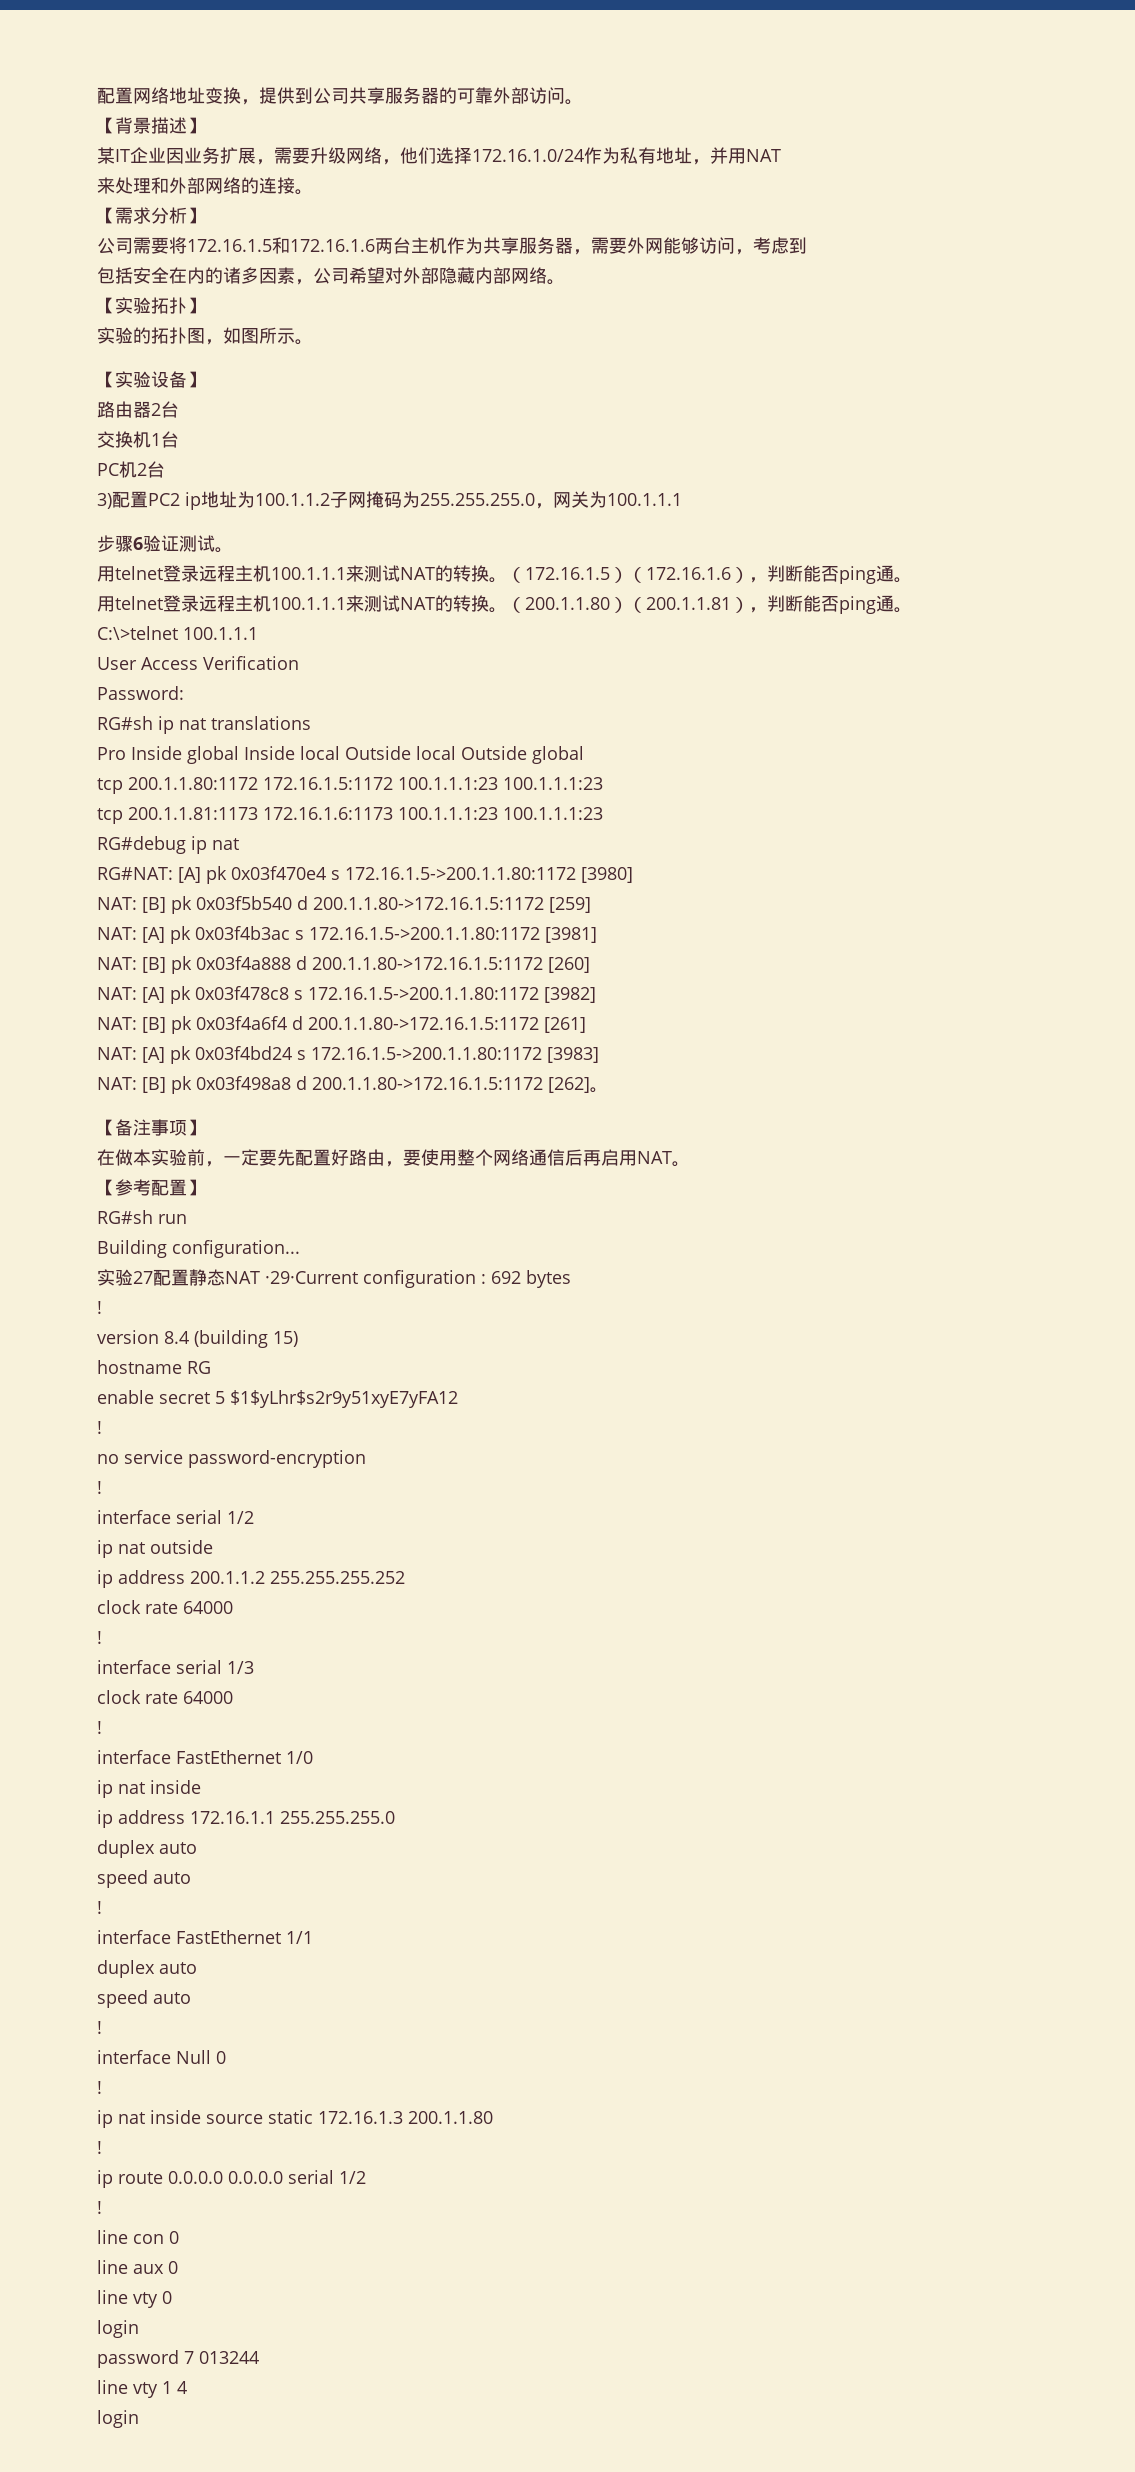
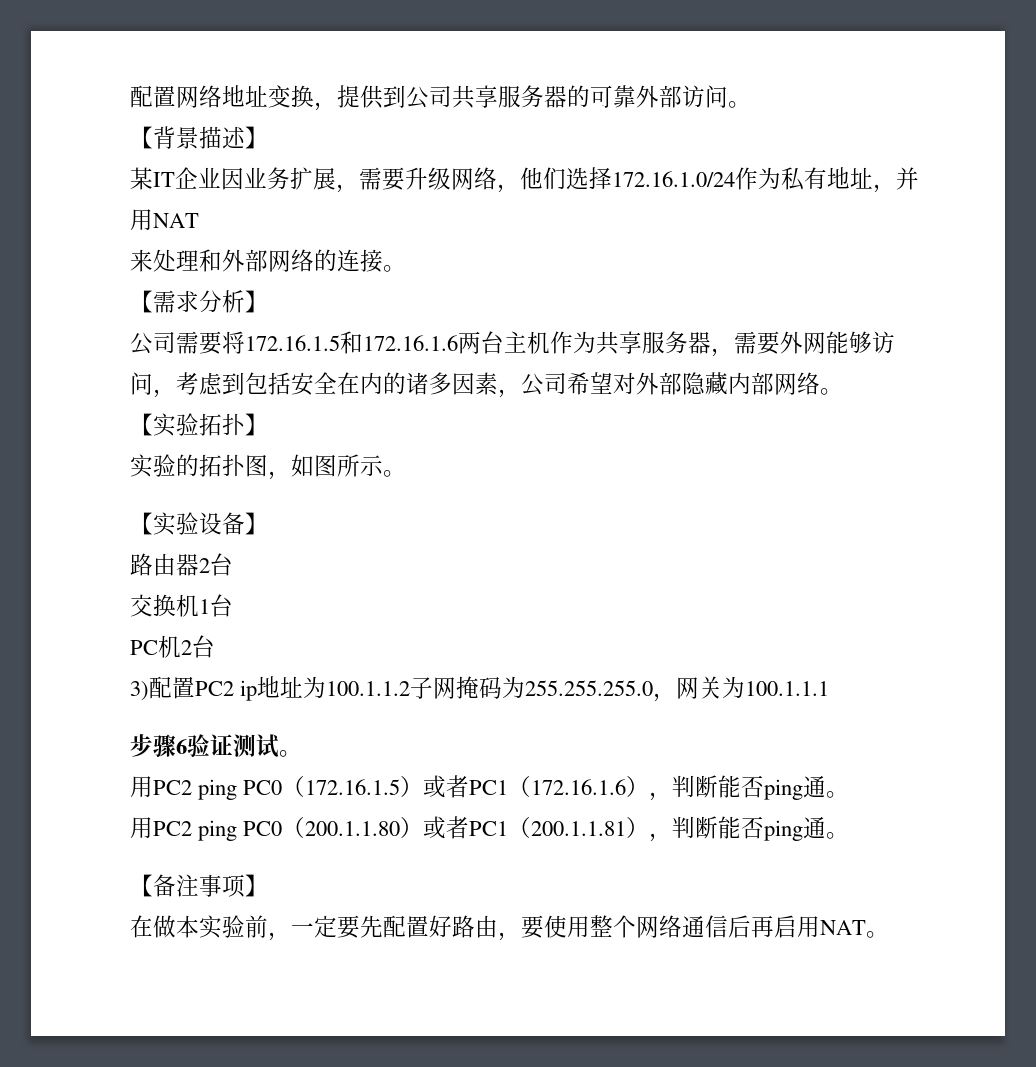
- 公司需要将172.16.1.5和172.16.1.6两台主机作为共享服务器，需要外网能够访问，考虑到
- 包括安全在内的诸多因素，公司希望对外部隐藏内部网络。
+ 公司需要将172.16.1.5和172.16.1.6两台主机作为共享服务器，需要外网能够访问，考虑到包括安全在内的诸多因素，公司希望对外部隐藏内部网络。
- 用telnet登录远程主机100.1.1.1来测试NAT的转换。（172.16.1.5）（172.16.1.6），判断能否ping通。
+ 用PC2 ping PC0（172.16.1.5）或者PC1（172.16.1.6），判断能否ping通。
- 用telnet登录远程主机100.1.1.1来测试NAT的转换。（200.1.1.80）（200.1.1.81），判断能否ping通。
+ 用PC2 ping PC0（200.1.1.80）或者PC1（200.1.1.81），判断能否ping通。
- C:\>telnet 100.1.1.1
- User Access Verification
- Password:
- RG#sh ip nat translations
- Pro Inside global Inside local Outside local Outside global
- tcp 200.1.1.80:1172 172.16.1.5:1172 100.1.1.1:23 100.1.1.1:23
- tcp 200.1.1.81:1173 172.16.1.6:1173 100.1.1.1:23 100.1.1.1:23
- RG#debug ip nat
- RG#NAT: [A] pk 0x03f470e4 s 172.16.1.5->200.1.1.80:1172 [3980]
- NAT: [B] pk 0x03f5b540 d 200.1.1.80->172.16.1.5:1172 [259]
- NAT: [A] pk 0x03f4b3ac s 172.16.1.5->200.1.1.80:1172 [3981]
- NAT: [B] pk 0x03f4a888 d 200.1.1.80->172.16.1.5:1172 [260]
- NAT: [A] pk 0x03f478c8 s 172.16.1.5->200.1.1.80:1172 [3982]
- NAT: [B] pk 0x03f4a6f4 d 200.1.1.80->172.16.1.5:1172 [261]
- NAT: [A] pk 0x03f4bd24 s 172.16.1.5->200.1.1.80:1172 [3983]
- NAT: [B] pk 0x03f498a8 d 200.1.1.80->172.16.1.5:1172 [262]。
- 【参考配置】
- RG#sh run
- Building configuration...
- 实验27配置静态NAT ·29·Current configuration : 692 bytes
- !
- version 8.4 (building 15)
- hostname RG
- enable secret 5 $1$yLhr$s2r9y51xyE7yFA12
- !
- no service password-encryption
- !
- interface serial 1/2
- ip nat outside
- ip address 200.1.1.2 255.255.255.252
- clock rate 64000
- !
- interface serial 1/3
- clock rate 64000
- !
- interface FastEthernet 1/0
- ip nat inside
- ip address 172.16.1.1 255.255.255.0
- duplex auto
- speed auto
- !
- interface FastEthernet 1/1
- duplex auto
- speed auto
- !
- interface Null 0
- !
- ip nat inside source static 172.16.1.3 200.1.1.80
- !
- ip route 0.0.0.0 0.0.0.0 serial 1/2
- !
- line con 0
- line aux 0
- line vty 0
- login
- password 7 013244
- line vty 1 4
- login

